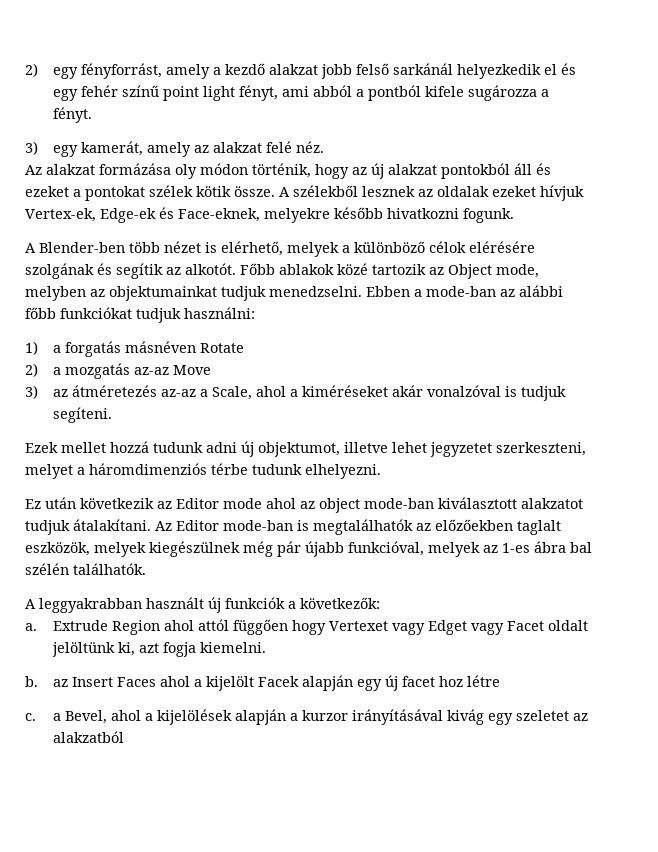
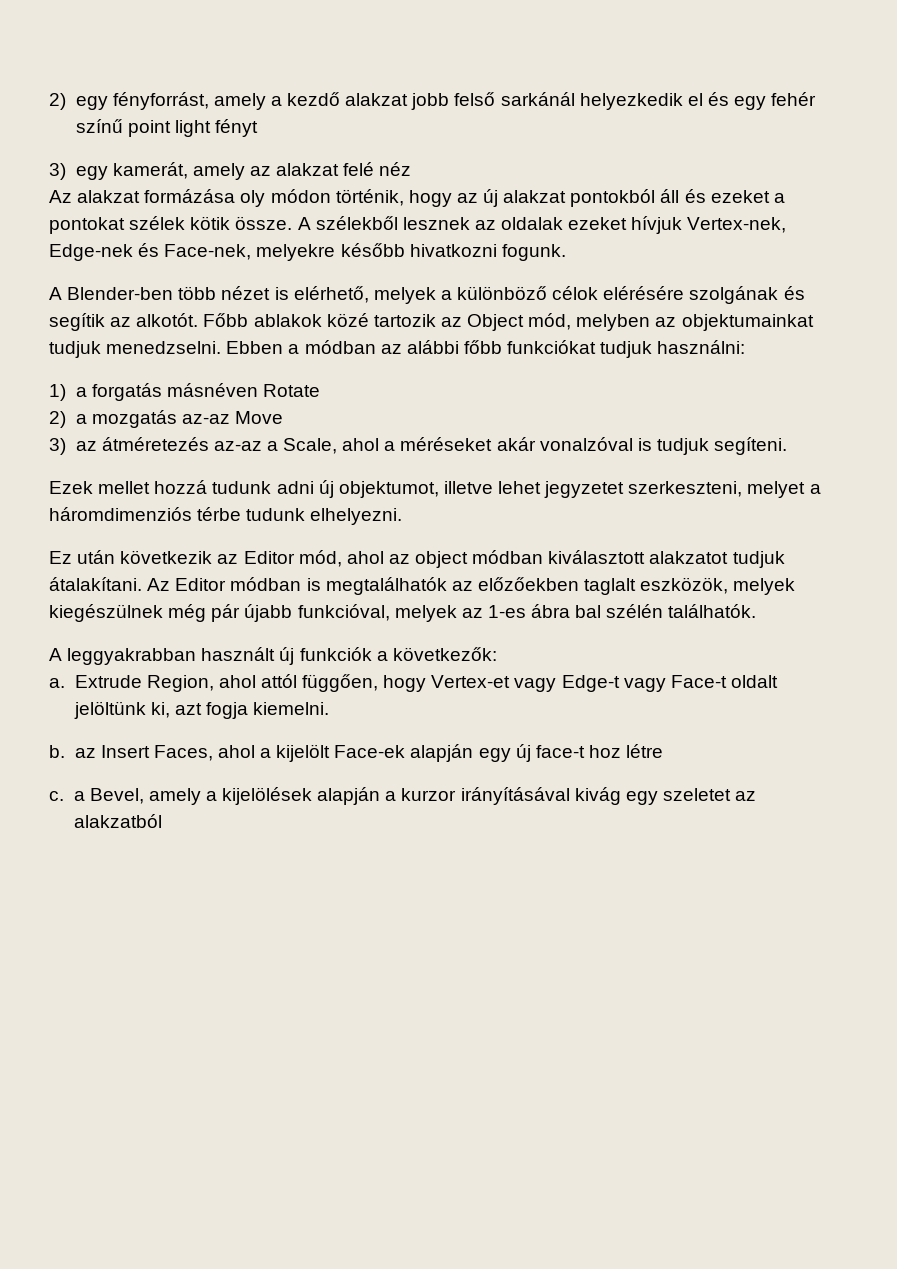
- 2) egy fényforrást, amely a kezdő alakzat jobb felső sarkánál helyezkedik el és egy fehér színű point light fényt, ami abból a pontból kifele sugározza a fényt.
+ 2) egy fényforrást, amely a kezdő alakzat jobb felső sarkánál helyezkedik el és egy fehér színű point light fényt
- 3) egy kamerát, amely az alakzat felé néz.
+ 3) egy kamerát, amely az alakzat felé néz
- A szélekből lesznek az oldalak ezeket hívjuk Vertex-ek, Edge-ek és Face-eknek, melyekre később hivatkozni fogunk.
+ A szélekből lesznek az oldalak ezeket hívjuk Vertex-nek, Edge-nek és Face-nek, melyekre később hivatkozni fogunk.
- Főbb ablakok közé tartozik az Object mode, melyben az objektumainkat tudjuk menedzselni.
+ Főbb ablakok közé tartozik az Object mód, melyben az objektumainkat tudjuk menedzselni.
- Ebben a mode-ban az alábbi főbb funkciókat tudjuk használni:
+ Ebben a módban az alábbi főbb funkciókat tudjuk használni:
- 3) az átméretezés az-az a Scale, ahol a kiméréseket akár vonalzóval is tudjuk segíteni.
+ 3) az átméretezés az-az a Scale, ahol a méréseket akár vonalzóval is tudjuk segíteni.
- Ez után következik az Editor mode ahol az object mode-ban kiválasztott alakzatot tudjuk átalakítani.
+ Ez után következik az Editor mód, ahol az object módban kiválasztott alakzatot tudjuk átalakítani.
- Az Editor mode-ban is megtalálhatók az előzőekben taglalt eszközök, melyek kiegészülnek még pár újabb funkcióval, melyek az 1-es ábra bal szélén találhatók.
+ Az Editor módban is megtalálhatók az előzőekben taglalt eszközök, melyek kiegészülnek még pár újabb funkcióval, melyek az 1-es ábra bal szélén találhatók.
- Extrude Region ahol attól függően hogy Vertexet vagy Edget vagy Facet oldalt jelöltünk ki, azt fogja kiemelni.
+ Extrude Region, ahol attól függően, hogy Vertex-et vagy Edge-t vagy Face-t oldalt jelöltünk ki, azt fogja kiemelni.
- b. az Insert Faces ahol a kijelölt Facek alapján egy új facet hoz létre
+ b. az Insert Faces, ahol a kijelölt Face-ek alapján egy új face-t hoz létre
- c. a Bevel, ahol a kijelölések alapján a kurzor irányításával kivág egy szeletet az alakzatból
+ c. a Bevel, amely a kijelölések alapján a kurzor irányításával kivág egy szeletet az alakzatból

